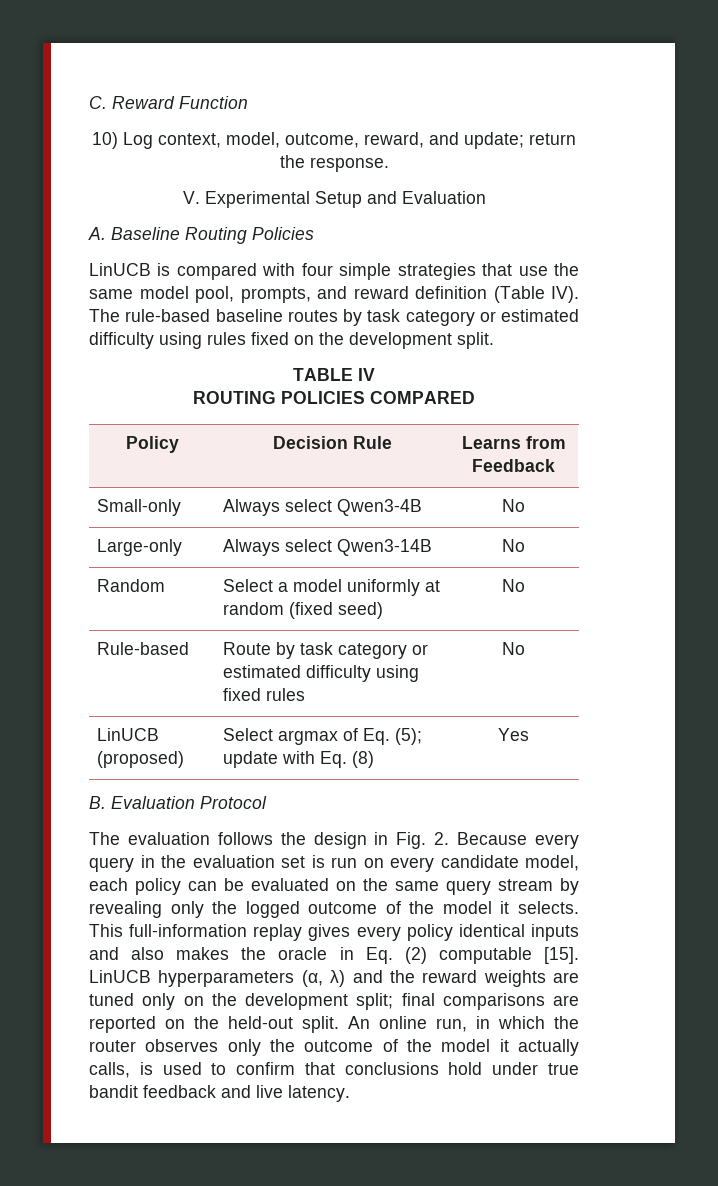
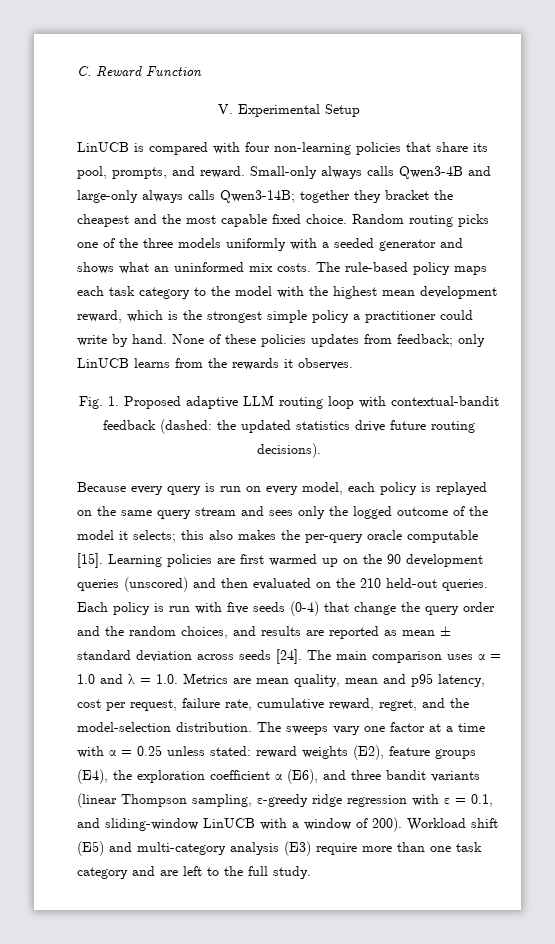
- 10) Log context, model, outcome, reward, and update; return the response.
- V. Experimental Setup and Evaluation
- A. Baseline Routing Policies
+ V. Experimental Setup
- LinUCB is compared with four simple strategies that use the same model pool, prompts, and reward definition (Table IV). The rule-based baseline routes by task category or estimated difficulty using rules fixed on the development split.
- TABLE IV
- ROUTING POLICIES COMPARED
- Policy | Decision Rule | Learns from Feedback
- Small-only | Always select Qwen3-4B | No
- Large-only | Always select Qwen3-14B | No
- Random | Select a model uniformly at random (fixed seed) | No
- Rule-based | Route by task category or estimated difficulty using fixed rules | No
- LinUCB (proposed) | Select argmax of Eq. (5); update with Eq. (8) | Yes
- B. Evaluation Protocol
- The evaluation follows the design in Fig. 2. Because every query in the evaluation set is run on every candidate model, each policy can be evaluated on the same query stream by revealing only the logged outcome of the model it selects. This full-information replay gives every policy identical inputs and also makes the oracle in Eq. (2) computable [15]. LinUCB hyperparameters (α, λ) and the reward weights are tuned only on the development split; final comparisons are reported on the held-out split. An online run, in which the router observes only the outcome of the model it actually calls, is used to confirm that conclusions hold under true bandit feedback and live latency.
+ LinUCB is compared with four non-learning policies that share its pool, prompts, and reward. Small-only always calls Qwen3-4B and large-only always calls Qwen3-14B; together they bracket the cheapest and the most capable fixed choice. Random routing picks one of the three models uniformly with a seeded generator and shows what an uninformed mix costs. The rule-based policy maps each task category to the model with the highest mean development reward, which is the strongest simple policy a practitioner could write by hand. None of these policies updates from feedback; only LinUCB learns from the rewards it observes.
+ Fig. 1. Proposed adaptive LLM routing loop with contextual-bandit feedback (dashed: the updated statistics drive future routing decisions).
+ Because every query is run on every model, each policy is replayed on the same query stream and sees only the logged outcome of the model it selects; this also makes the per-query oracle computable [15]. Learning policies are first warmed up on the 90 development queries (unscored) and then evaluated on the 210 held-out queries. Each policy is run with five seeds (0-4) that change the query order and the random choices, and results are reported as mean ± standard deviation across seeds [24]. The main comparison uses α = 1.0 and λ = 1.0. Metrics are mean quality, mean and p95 latency, cost per request, failure rate, cumulative reward, regret, and the model-selection distribution. The sweeps vary one factor at a time with α = 0.25 unless stated: reward weights (E2), feature groups (E4), the exploration coefficient α (E6), and three bandit variants (linear Thompson sampling, ε-greedy ridge regression with ε = 0.1, and sliding-window LinUCB with a window of 200). Workload shift (E5) and multi-category analysis (E3) require more than one task category and are left to the full study.

